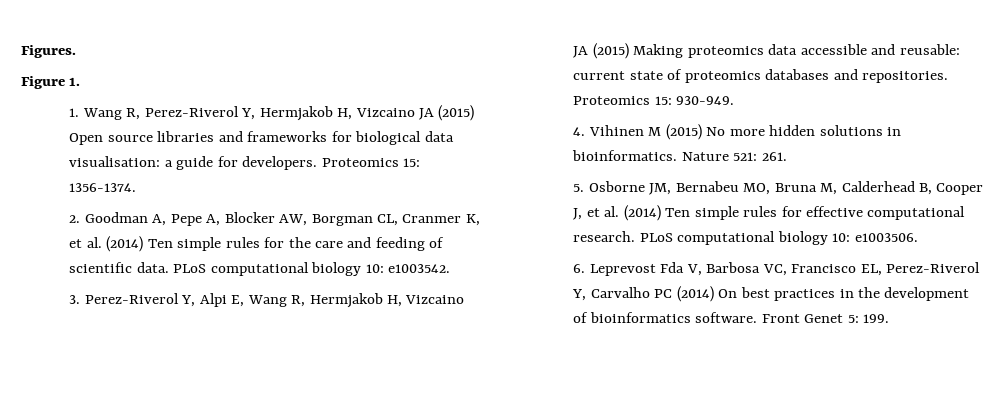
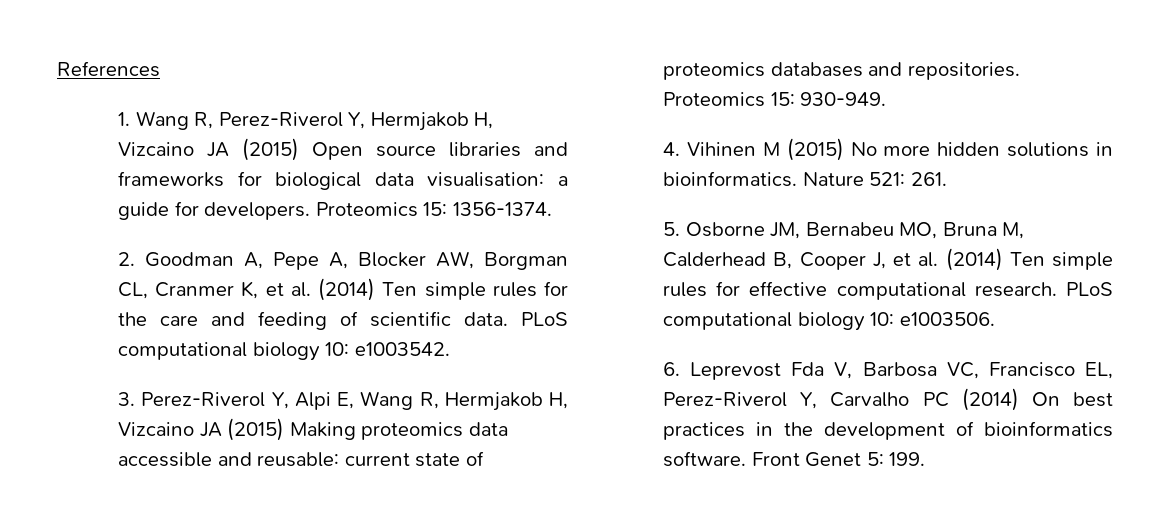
- Figures.
- Figure 1.
+ References

